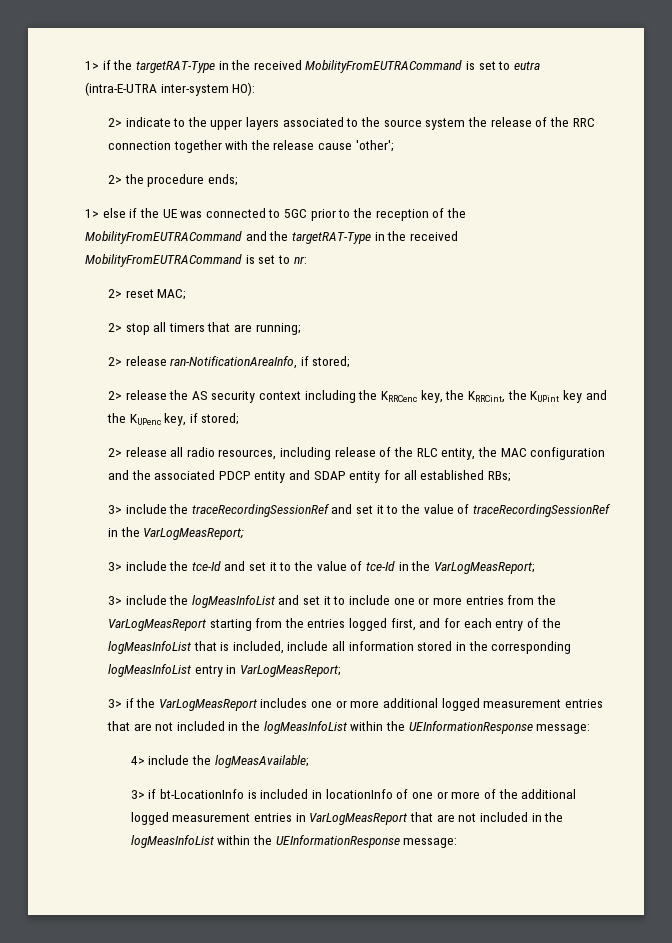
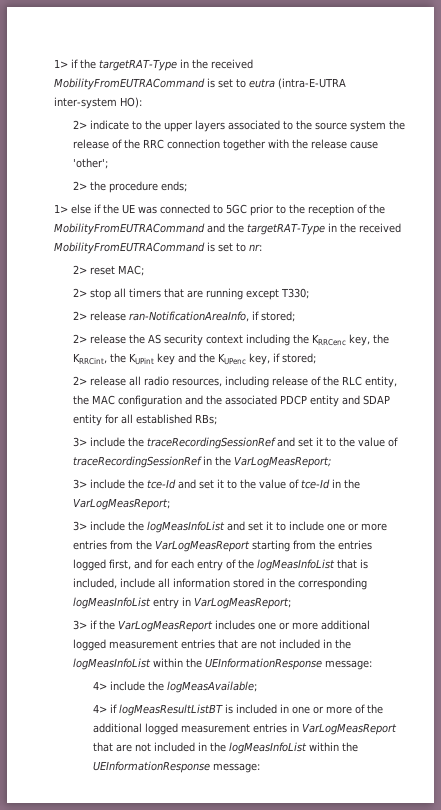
- 2> stop all timers that are running;
+ 2> stop all timers that are running except T330;
- 3> if bt-LocationInfo is included in locationInfo of one or more of the additional logged measurement entries in VarLogMeasReport that are not included in the logMeasInfoList within the UEInformationResponse message:
+ 4> if logMeasResultListBT is included in one or more of the additional logged measurement entries in VarLogMeasReport that are not included in the logMeasInfoList within the UEInformationResponse message:

